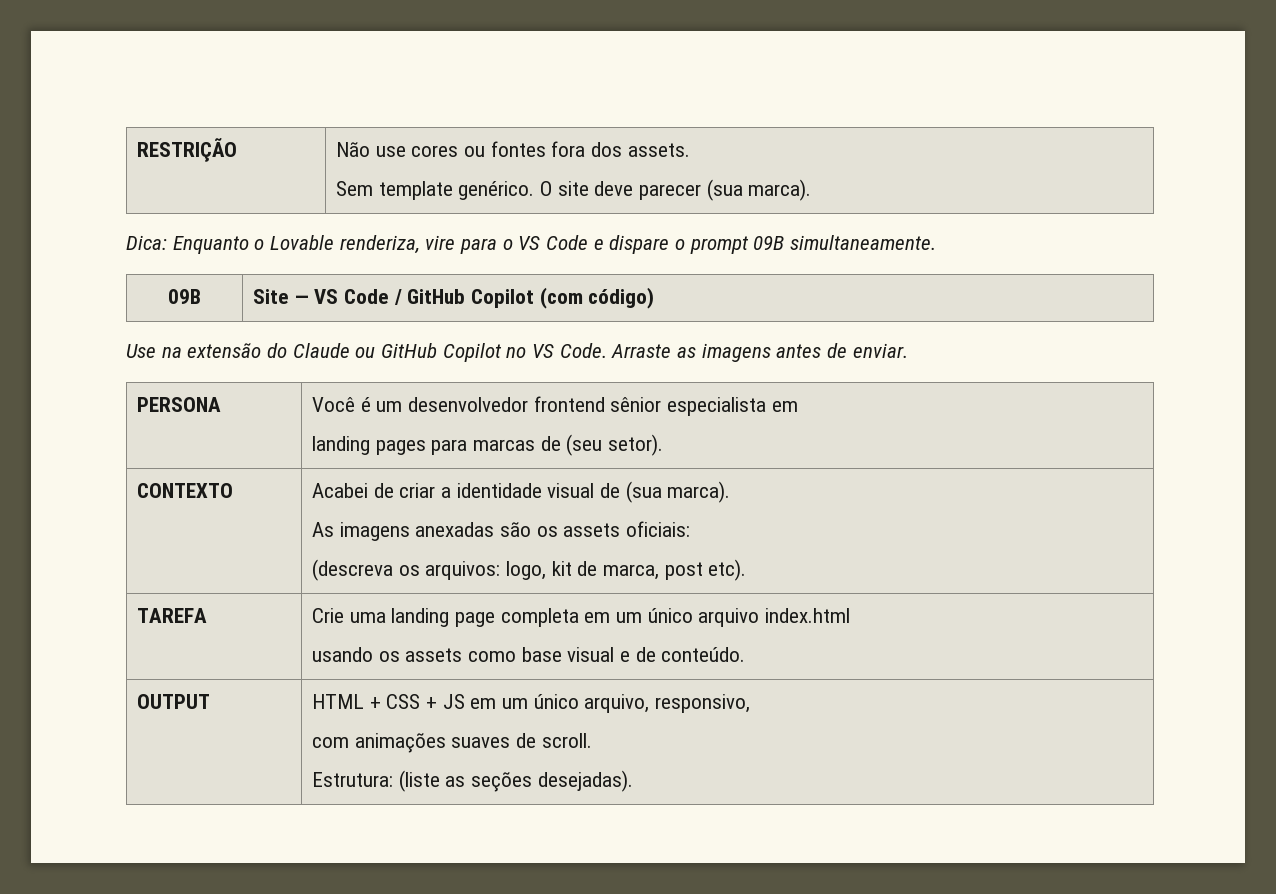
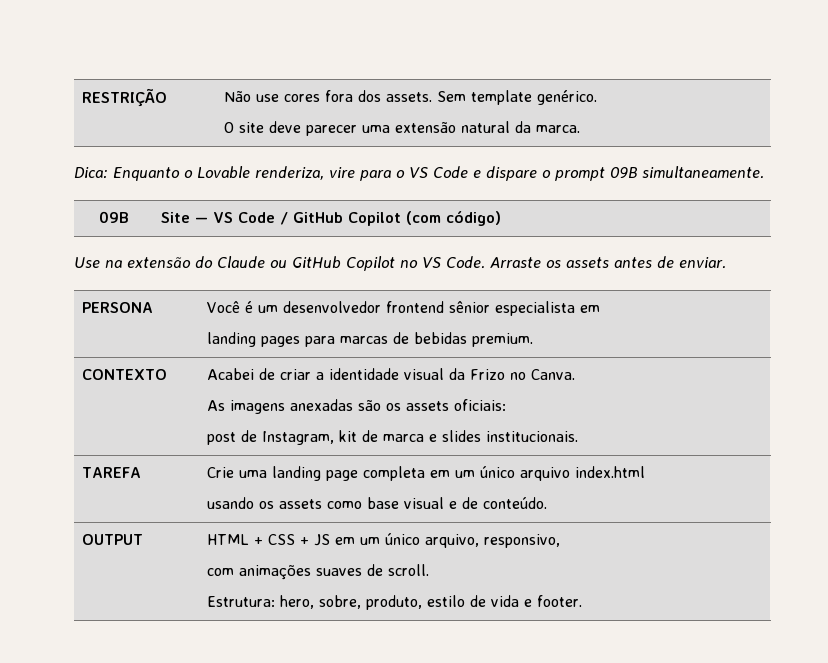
- RESTRIÇÃO | Não use cores ou fontes fora dos assets.
- Sem template genérico. O site deve parecer (sua marca).
+ RESTRIÇÃO | Não use cores fora dos assets. Sem template genérico.
+ O site deve parecer uma extensão natural da marca.
- Arraste as imagens antes de enviar.
+ Arraste os assets antes de enviar.
  PERSONA | Você é um desenvolvedor frontend sênior especialista em
- landing pages para marcas de (seu setor).
+ landing pages para marcas de bebidas premium.
- CONTEXTO | Acabei de criar a identidade visual de (sua marca).
+ CONTEXTO | Acabei de criar a identidade visual da Frizo no Canva.
  As imagens anexadas são os assets oficiais:
- (descreva os arquivos: logo, kit de marca, post etc).
+ post de Instagram, kit de marca e slides institucionais.
  OUTPUT | HTML + CSS + JS em um único arquivo, responsivo,
  com animações suaves de scroll.
- Estrutura: (liste as seções desejadas).
+ Estrutura: hero, sobre, produto, estilo de vida e footer.

